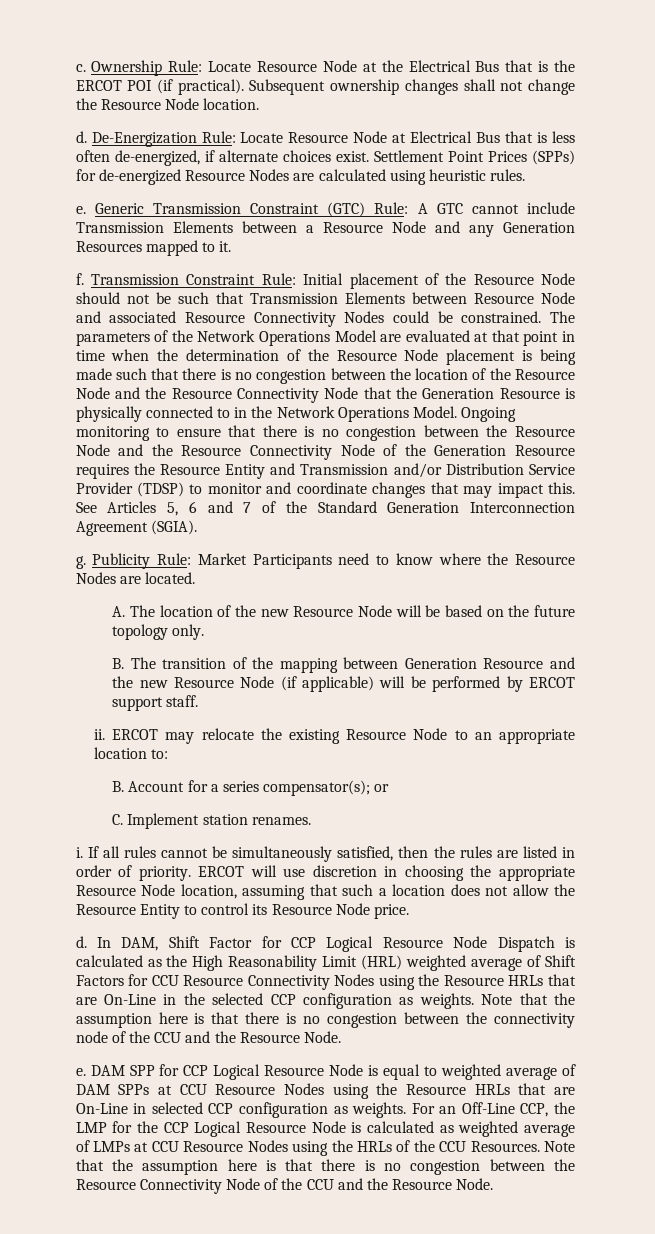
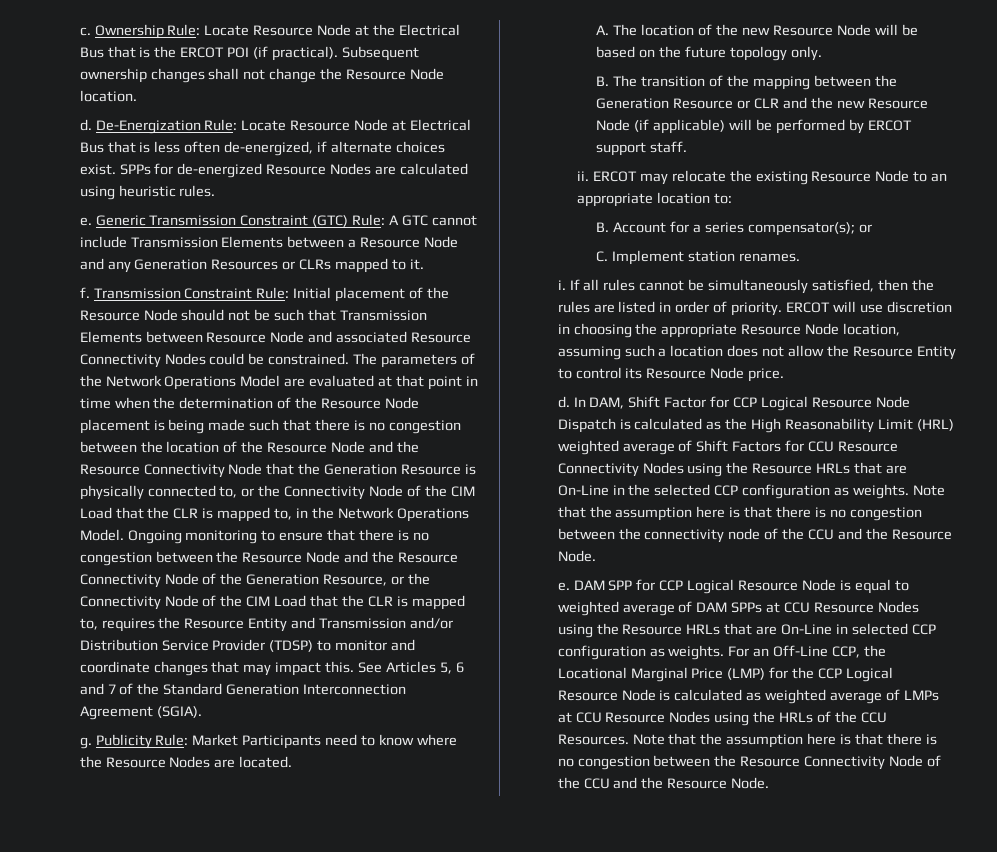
- Settlement Point Prices (SPPs) for de-energized Resource Nodes are calculated using heuristic rules.
+ SPPs for de-energized Resource Nodes are calculated using heuristic rules.
- Generic Transmission Constraint (GTC) Rule: A GTC cannot include Transmission Elements between a Resource Node and any Generation Resources mapped to it.
+ Generic Transmission Constraint (GTC) Rule: A GTC cannot include Transmission Elements between a Resource Node and any Generation Resources or CLRs mapped to it.
- The parameters of the Network Operations Model are evaluated at that point in time when the determination of the Resource Node placement is being made such that there is no congestion between the location of the Resource Node and the Resource Connectivity Node that the Generation Resource is physically connected to in the Network Operations Model.
+ The parameters of the Network Operations Model are evaluated at that point in time when the determination of the Resource Node placement is being made such that there is no congestion between the location of the Resource Node and the Resource Connectivity Node that the Generation Resource is physically connected to, or the Connectivity Node of the CIM Load that the CLR is mapped to, in the Network Operations Model.
- Ongoing monitoring to ensure that there is no congestion between the Resource Node and the Resource Connectivity Node of the Generation Resource requires the Resource Entity and Transmission and/or Distribution Service Provider (TDSP) to monitor and coordinate changes that may impact this.
+ Ongoing monitoring to ensure that there is no congestion between the Resource Node and the Resource Connectivity Node of the Generation Resource, or the Connectivity Node of the CIM Load that the CLR is mapped to, requires the Resource Entity and Transmission and/or Distribution Service Provider (TDSP) to monitor and coordinate changes that may impact this.
- B. The transition of the mapping between Generation Resource and the new Resource Node (if applicable) will be performed by ERCOT support staff.
+ B. The transition of the mapping between the Generation Resource or CLR and the new Resource Node (if applicable) will be performed by ERCOT support staff.
- ERCOT will use discretion in choosing the appropriate Resource Node location, assuming that such a location does not allow the Resource Entity to control its Resource Node price.
+ ERCOT will use discretion in choosing the appropriate Resource Node location, assuming such a location does not allow the Resource Entity to control its Resource Node price.
- For an Off-Line CCP, the LMP for the CCP Logical Resource Node is calculated as weighted average of LMPs at CCU Resource Nodes using the HRLs of the CCU Resources.
+ For an Off-Line CCP, the Locational Marginal Price (LMP) for the CCP Logical Resource Node is calculated as weighted average of LMPs at CCU Resource Nodes using the HRLs of the CCU Resources.

